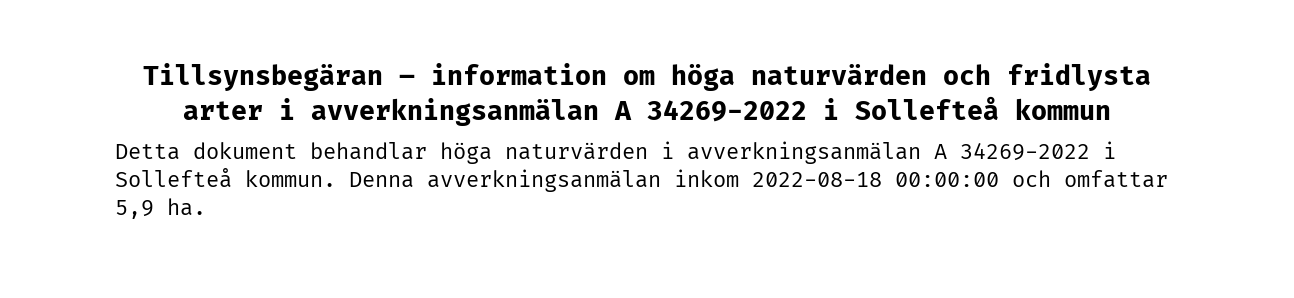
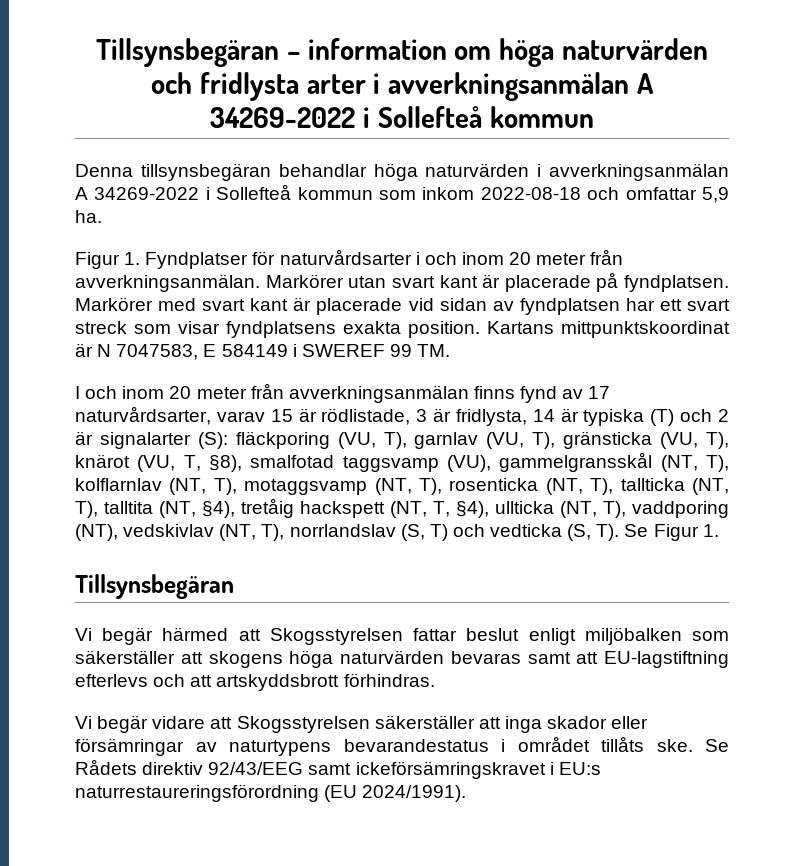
- Detta dokument behandlar höga naturvärden i avverkningsanmälan A 34269-2022 i Sollefteå kommun. Denna avverkningsanmälan inkom 2022-08-18 00:00:00 och omfattar 5,9 ha.
+ Denna tillsynsbegäran behandlar höga naturvärden i avverkningsanmälan A 34269-2022 i Sollefteå kommun som inkom 2022-08-18 och omfattar 5,9 ha.
+ Figur 1. Fyndplatser för naturvårdsarter i och inom 20 meter från avverkningsanmälan. Markörer utan svart kant är placerade på fyndplatsen. Markörer med svart kant är placerade vid sidan av fyndplatsen har ett svart streck som visar fyndplatsens exakta position. Kartans mittpunktskoordinat är N 7047583, E 584149 i SWEREF 99 TM.
+ I och inom 20 meter från avverkningsanmälan finns fynd av 17 naturvårdsarter, varav 15 är rödlistade, 3 är fridlysta, 14 är typiska (T) och 2 är signalarter (S): fläckporing (VU, T), garnlav (VU, T), gränsticka (VU, T), knärot (VU, T, §8), smalfotad taggsvamp (VU), gammelgransskål (NT, T), kolflarnlav (NT, T), motaggsvamp (NT, T), rosenticka (NT, T), tallticka (NT, T), talltita (NT, §4), tretåig hackspett (NT, T, §4), ullticka (NT, T), vaddporing (NT), vedskivlav (NT, T), norrlandslav (S, T) och vedticka (S, T). Se Figur 1.
+ Tillsynsbegäran
+ Vi begär härmed att Skogsstyrelsen fattar beslut enligt miljöbalken som säkerställer att skogens höga naturvärden bevaras samt att EU-lagstiftning efterlevs och att artskyddsbrott förhindras.
+ Vi begär vidare att Skogsstyrelsen säkerställer att inga skador eller försämringar av naturtypens bevarandestatus i området tillåts ske. Se Rådets direktiv 92/43/EEG samt ickeförsämringskravet i EU:s naturrestaureringsförordning (EU 2024/1991).

